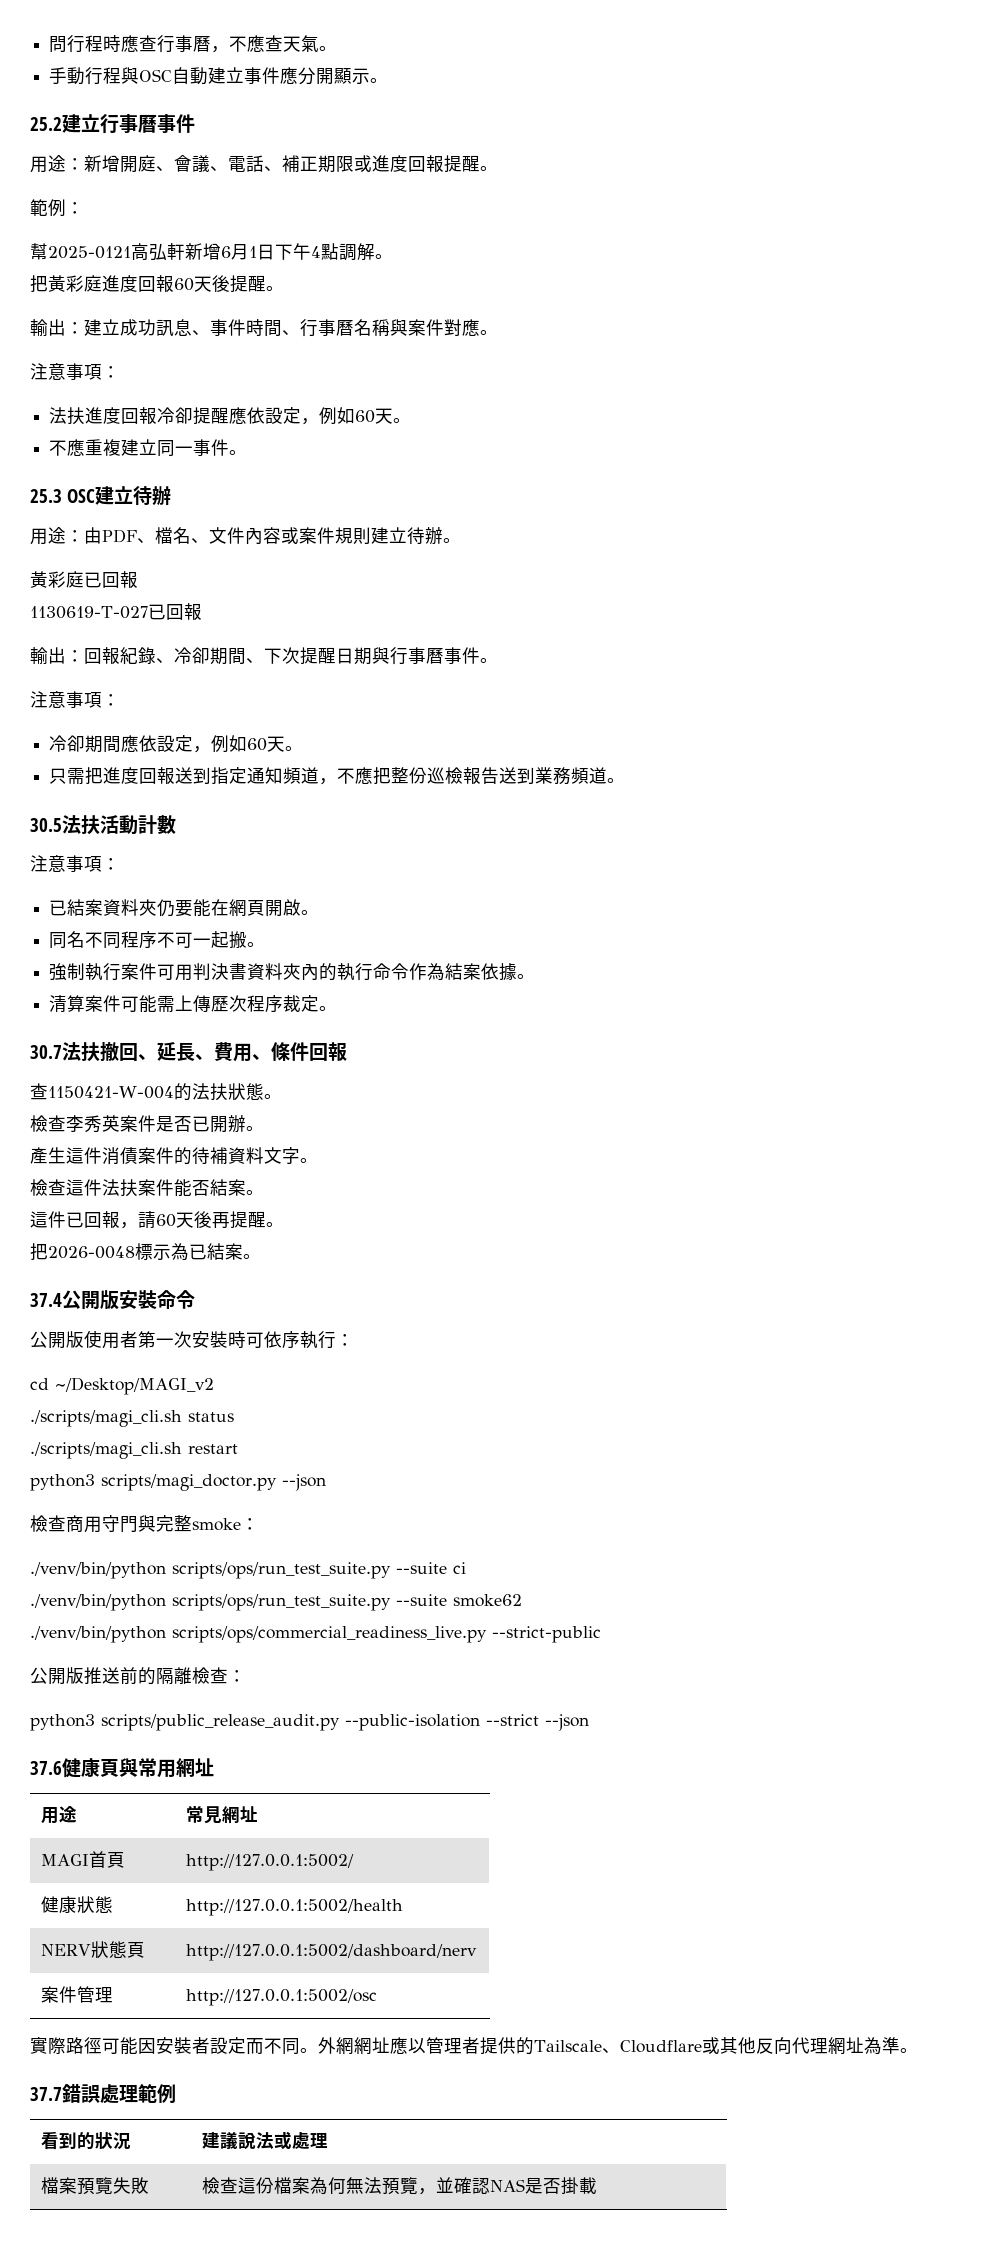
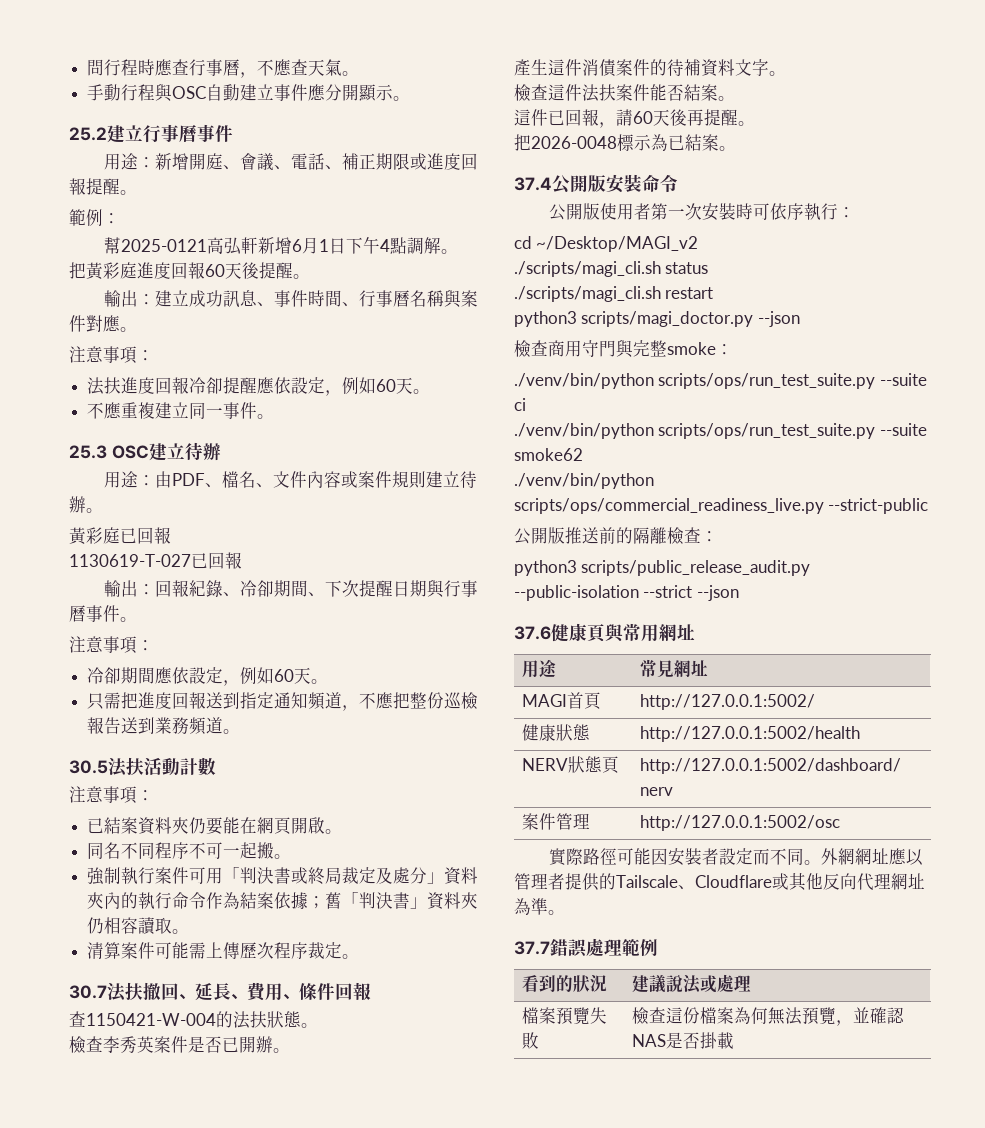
- 強制執行案件可用判決書資料夾內的執行命令作為結案依據。
+ 強制執行案件可用「判決書或終局裁定及處分」資料夾內的執行命令作為結案依據；舊「判決書」資料夾仍相容讀取。

